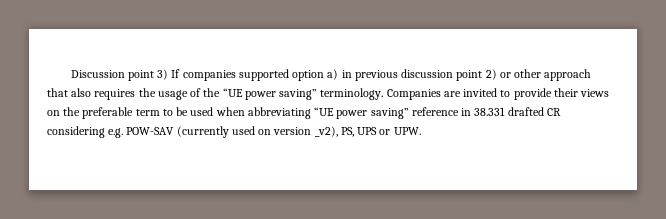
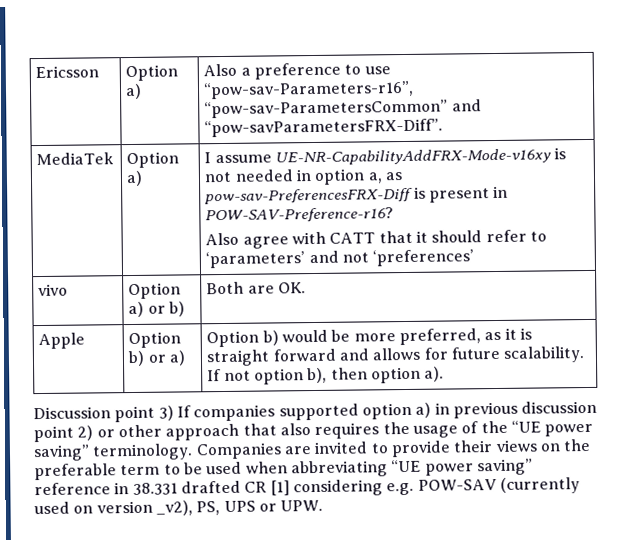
+ Ericsson | Option a) | Also a preference to use “pow-sav-Parameters-r16”, “pow-sav-ParametersCommon” and “pow-savParametersFRX-Diff”.
+ MediaTek | Option a) | I assume UE-NR-CapabilityAddFRX-Mode-v16xy is not needed in option a, as pow-sav-PreferencesFRX-Diff is present in POW-SAV-Preference-r16?
+ Also agree with CATT that it should refer to ‘parameters’ and not ‘preferences’
+ vivo | Option a) or b) | Both are OK.
+ Apple | Option b) or a) | Option b) would be more preferred, as it is straight forward and allows for future scalability. If not option b), then option a).
- Companies are invited to provide their views on the preferable term to be used when abbreviating “UE power saving” reference in 38.331 drafted CR considering e.g. POW-SAV (currently used on version _v2), PS, UPS or UPW.
+ Companies are invited to provide their views on the preferable term to be used when abbreviating “UE power saving” reference in 38.331 drafted CR [1] considering e.g. POW-SAV (currently used on version _v2), PS, UPS or UPW.

